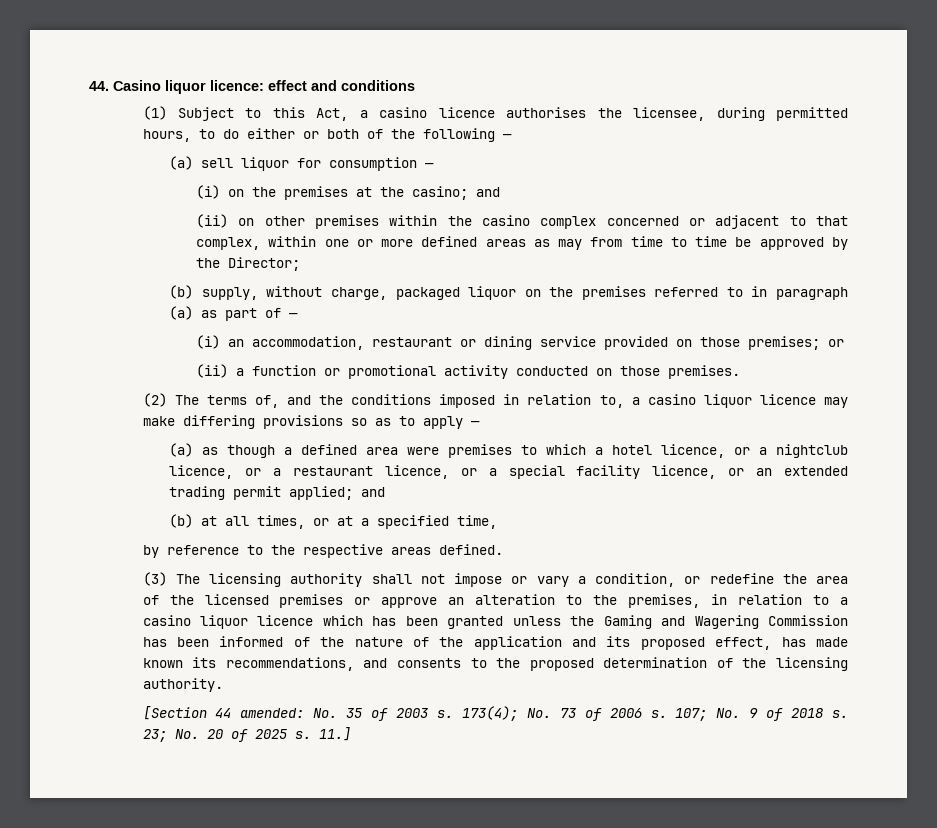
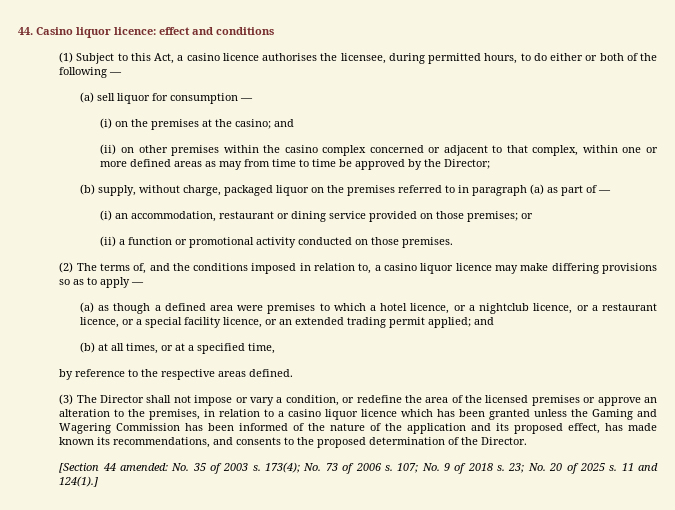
- (3) The licensing authority shall not impose or vary a condition, or redefine the area of the licensed premises or approve an alteration to the premises, in relation to a casino liquor licence which has been granted unless the Gaming and Wagering Commission has been informed of the nature of the application and its proposed effect, has made known its recommendations, and consents to the proposed determination of the licensing authority.
+ (3) The Director shall not impose or vary a condition, or redefine the area of the licensed premises or approve an alteration to the premises, in relation to a casino liquor licence which has been granted unless the Gaming and Wagering Commission has been informed of the nature of the application and its proposed effect, has made known its recommendations, and consents to the proposed determination of the Director.
- 11.]
+ 11 and 124(1).]

